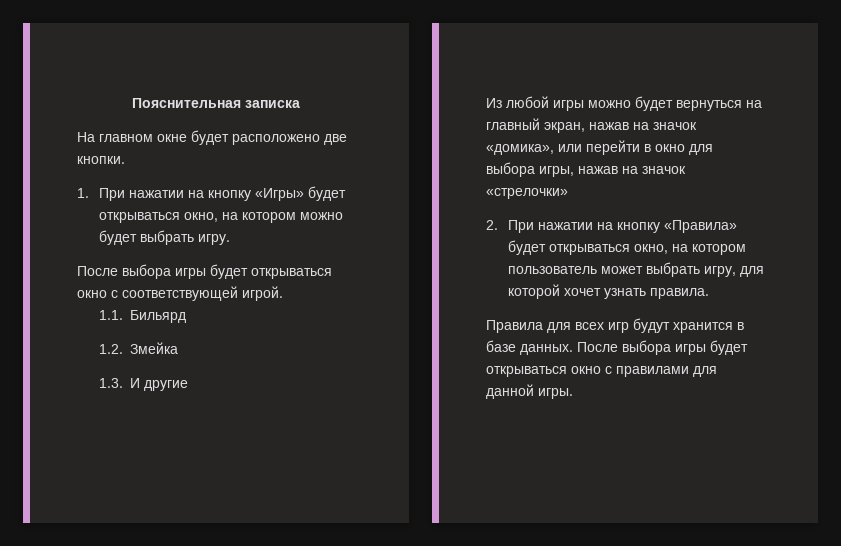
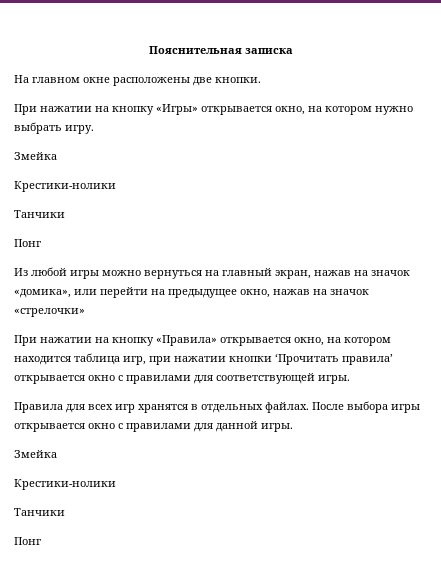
- На главном окне будет расположено две кнопки.
+ На главном окне расположены две кнопки.
- 1. При нажатии на кнопку «Игры» будет открываться окно, на котором можно будет выбрать игру.
- После выбора игры будет открываться окно с соответствующей игрой.
- 1.1. Бильярд
- 1.2. Змейка
- 1.3. И другие
+ При нажатии на кнопку «Игры» открывается окно, на котором нужно выбрать игру.
+ Змейка
+ Крестики-нолики
+ Танчики
+ Понг
- Из любой игры можно будет вернуться на главный экран, нажав на значок «домика», или перейти в окно для выбора игры, нажав на значок «стрелочки»
+ Из любой игры можно вернуться на главный экран, нажав на значок «домика», или перейти на предыдущее окно, нажав на значок «стрелочки»
- 2. При нажатии на кнопку «Правила» будет открываться окно, на котором пользователь может выбрать игру, для которой хочет узнать правила.
+ При нажатии на кнопку «Правила» открывается окно, на котором находится таблица игр, при нажатии кнопки ‘Прочитать правила’ открывается окно с правилами для соответствующей игры.
- Правила для всех игр будут хранится в базе данных. После выбора игры будет открываться окно с правилами для данной игры.
+ Правила для всех игр хранятся в отдельных файлах. После выбора игры открывается окно с правилами для данной игры.
+ Змейка
+ Крестики-нолики
+ Танчики
+ Понг

